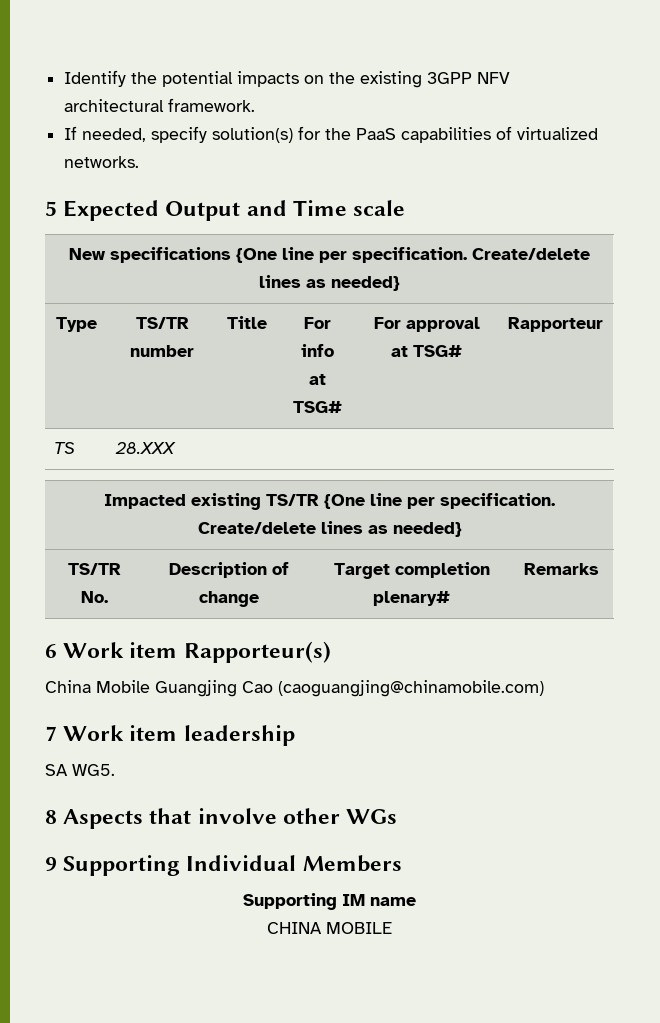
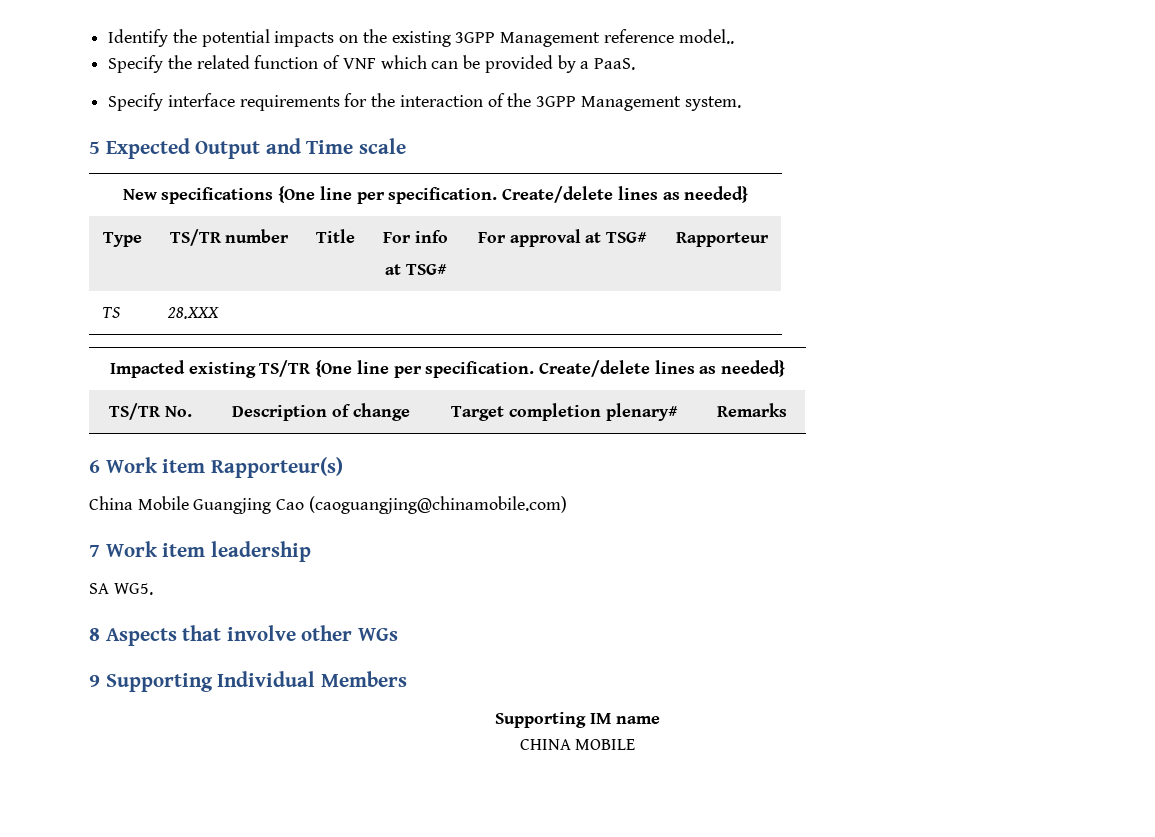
- Identify the potential impacts on the existing 3GPP NFV architectural framework.
- If needed, specify solution(s) for the PaaS capabilities of virtualized networks.
+ Identify the potential impacts on the existing 3GPP Management reference model..
+ Specify the related function of VNF which can be provided by a PaaS.
+ Specify interface requirements for the interaction of the 3GPP Management system.

